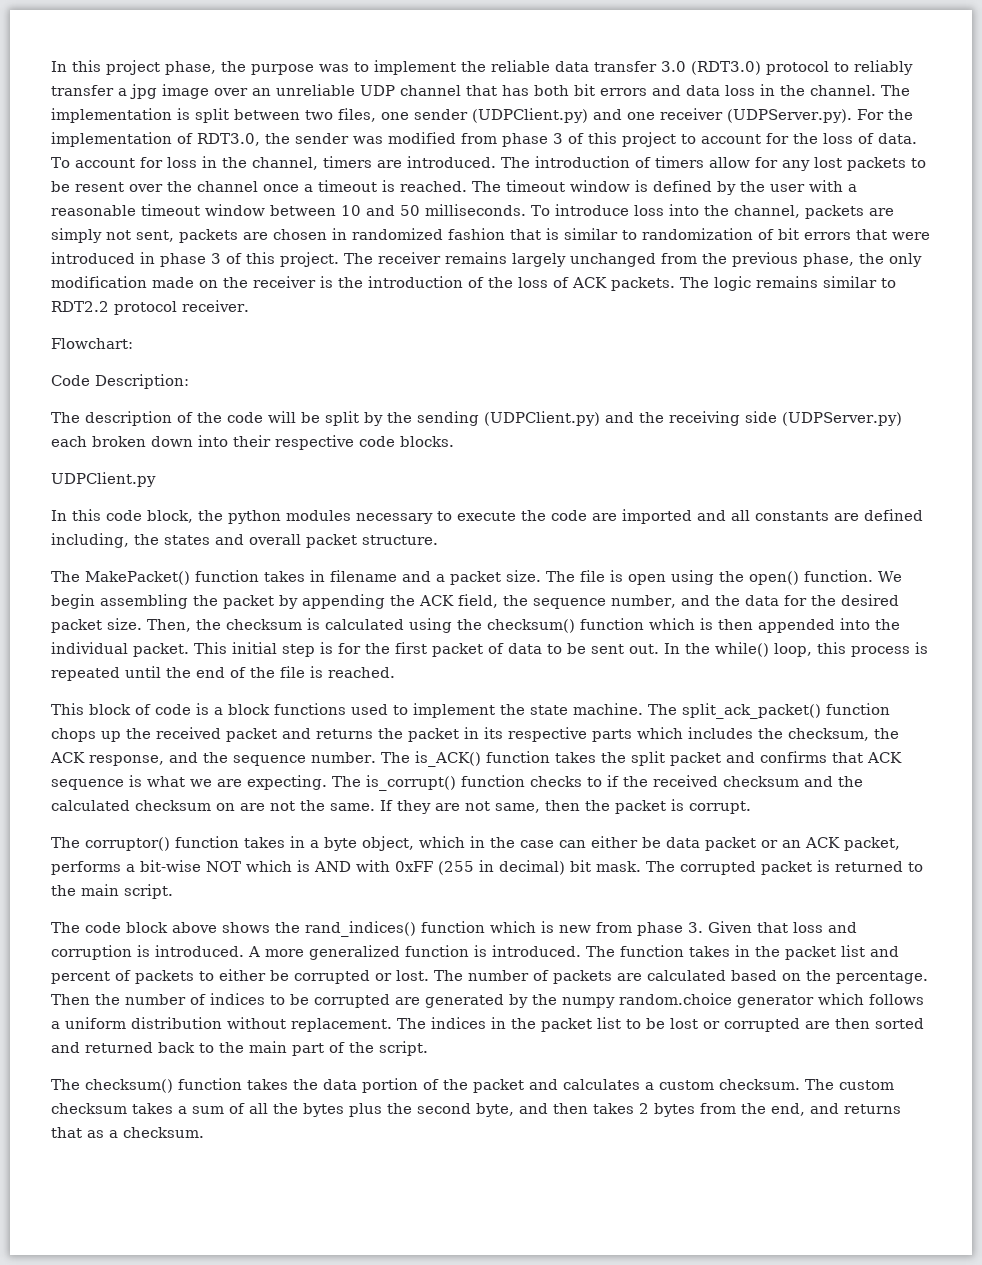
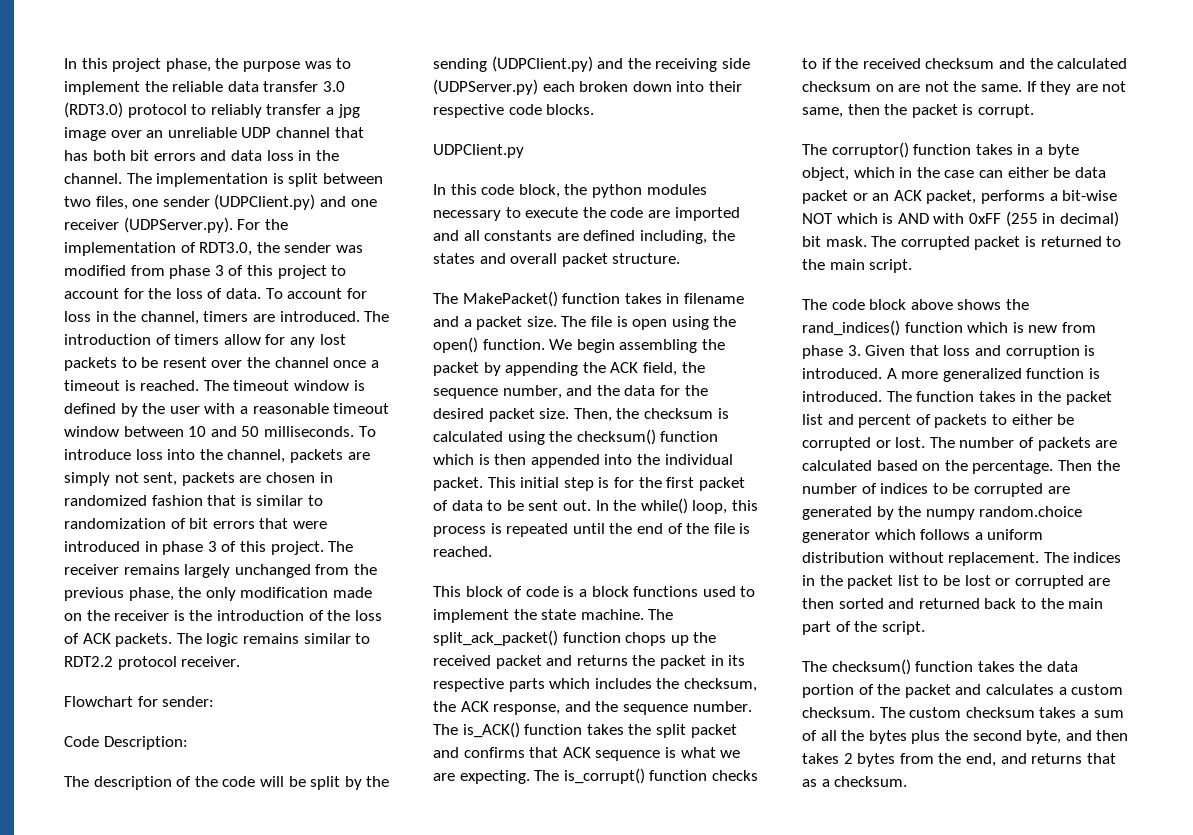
- Flowchart:
+ Flowchart for sender:

